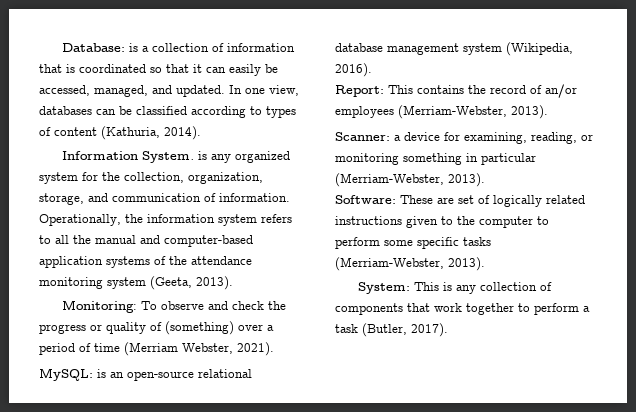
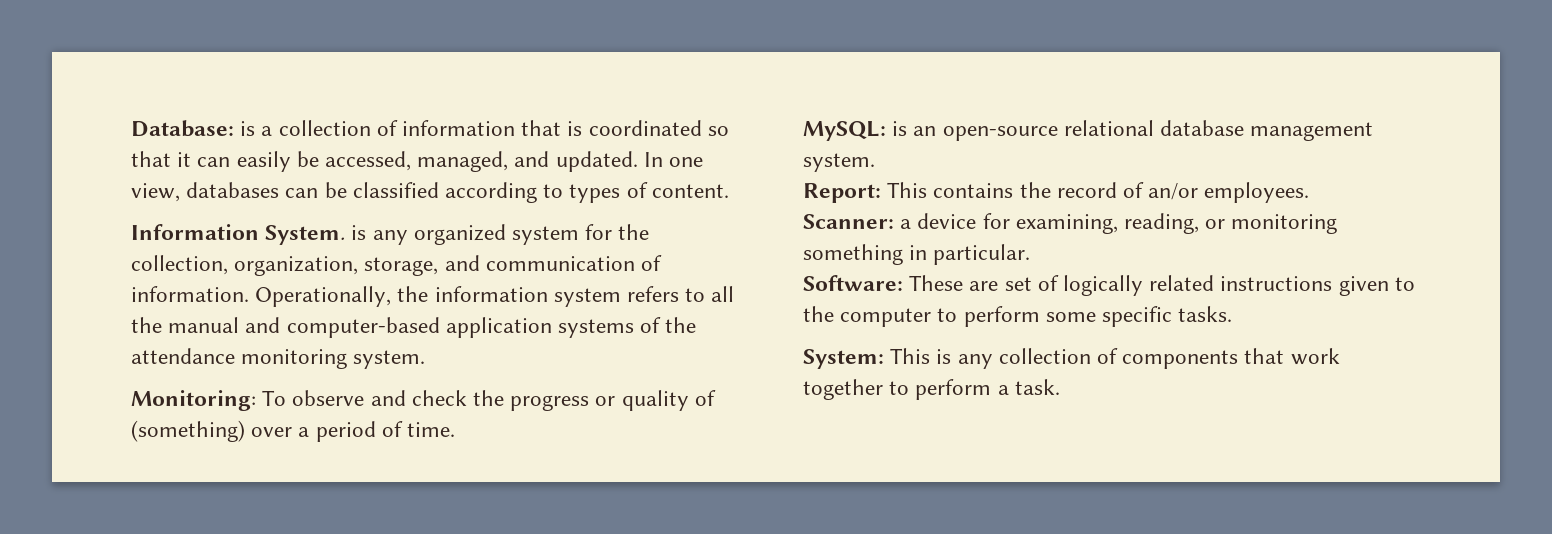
- In one view, databases can be classified according to types of content (Kathuria, 2014).
+ In one view, databases can be classified according to types of content.
- Operationally, the information system refers to all the manual and computer-based application systems of the attendance monitoring system (Geeta, 2013).
+ Operationally, the information system refers to all the manual and computer-based application systems of the attendance monitoring system.
- Monitoring: To observe and check the progress or quality of (something) over a period of time (Merriam Webster, 2021).
+ Monitoring: To observe and check the progress or quality of (something) over a period of time.
- MySQL: is an open-source relational database management system (Wikipedia, 2016).
+ MySQL: is an open-source relational database management system.
- Report: This contains the record of an/or employees (Merriam-Webster, 2013).
+ Report: This contains the record of an/or employees.
- Scanner: a device for examining, reading, or monitoring something in particular (Merriam-Webster, 2013).
+ Scanner: a device for examining, reading, or monitoring something in particular.
- Software: These are set of logically related instructions given to the computer to perform some specific tasks (Merriam-Webster, 2013).
+ Software: These are set of logically related instructions given to the computer to perform some specific tasks.
- System: This is any collection of components that work together to perform a task (Butler, 2017).
+ System: This is any collection of components that work together to perform a task.

